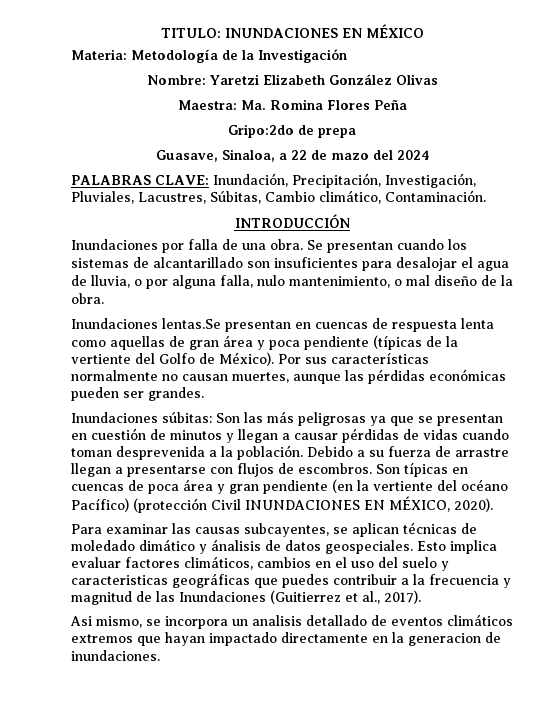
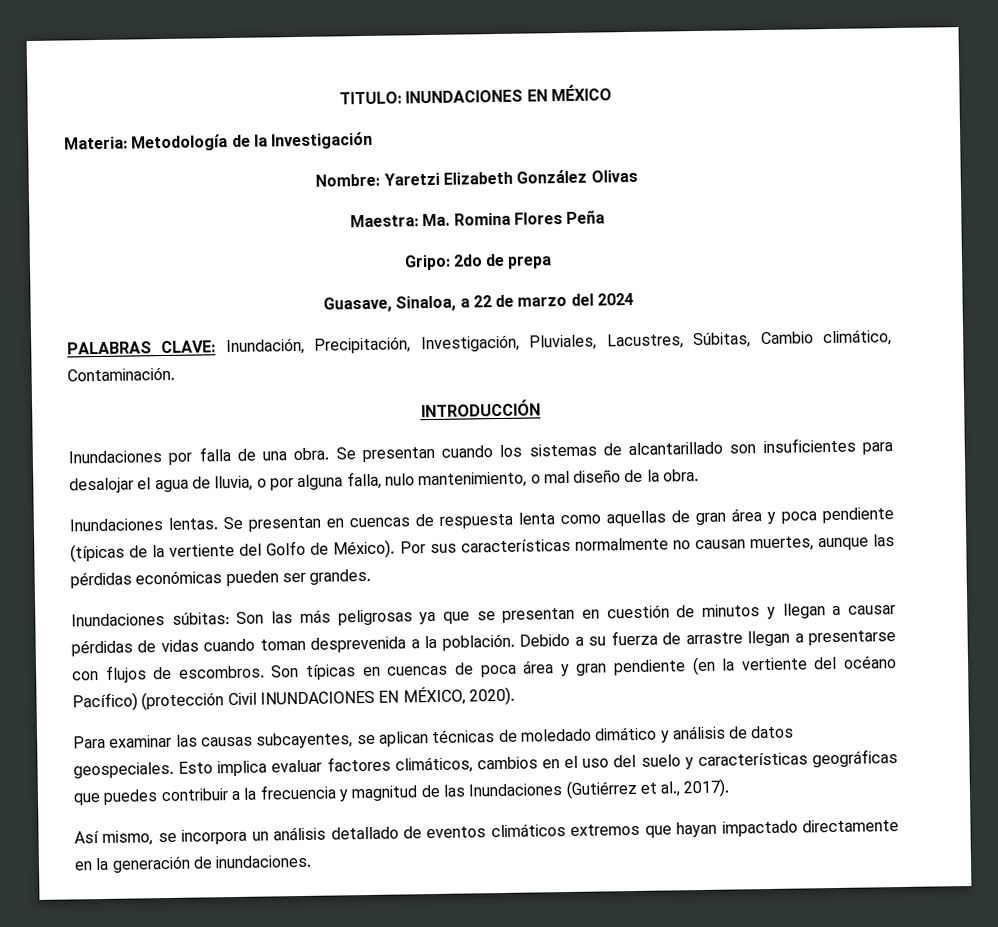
- Gripo:2do de prepa
+ Gripo: 2do de prepa
- Guasave, Sinaloa, a 22 de mazo del 2024
+ Guasave, Sinaloa, a 22 de marzo del 2024
- Inundaciones lentas.Se presentan en cuencas de respuesta lenta como aquellas de gran área y poca pendiente (típicas de la vertiente del Golfo de México).
+ Inundaciones lentas. Se presentan en cuencas de respuesta lenta como aquellas de gran área y poca pendiente (típicas de la vertiente del Golfo de México).
- Para examinar las causas subcayentes, se aplican técnicas de moledado dimático y ánalisis de datos geospeciales.
+ Para examinar las causas subcayentes, se aplican técnicas de moledado dimático y análisis de datos geospeciales.
- Esto implica evaluar factores climáticos, cambios en el uso del suelo y caracteristicas geográficas que puedes contribuir a la frecuencia y magnitud de las Inundaciones (Guitierrez et al., 2017).
+ Esto implica evaluar factores climáticos, cambios en el uso del suelo y características geográficas que puedes contribuir a la frecuencia y magnitud de las Inundaciones (Gutiérrez et al., 2017).
- Asi mismo, se incorpora un analisis detallado de eventos climáticos extremos que hayan impactado directamente en la generacion de inundaciones.
+ Así mismo, se incorpora un análisis detallado de eventos climáticos extremos que hayan impactado directamente en la generación de inundaciones.

